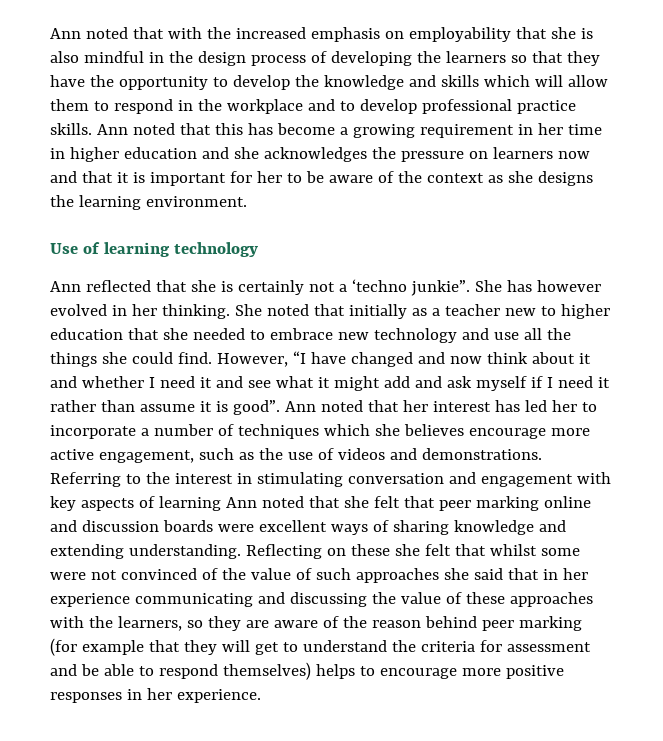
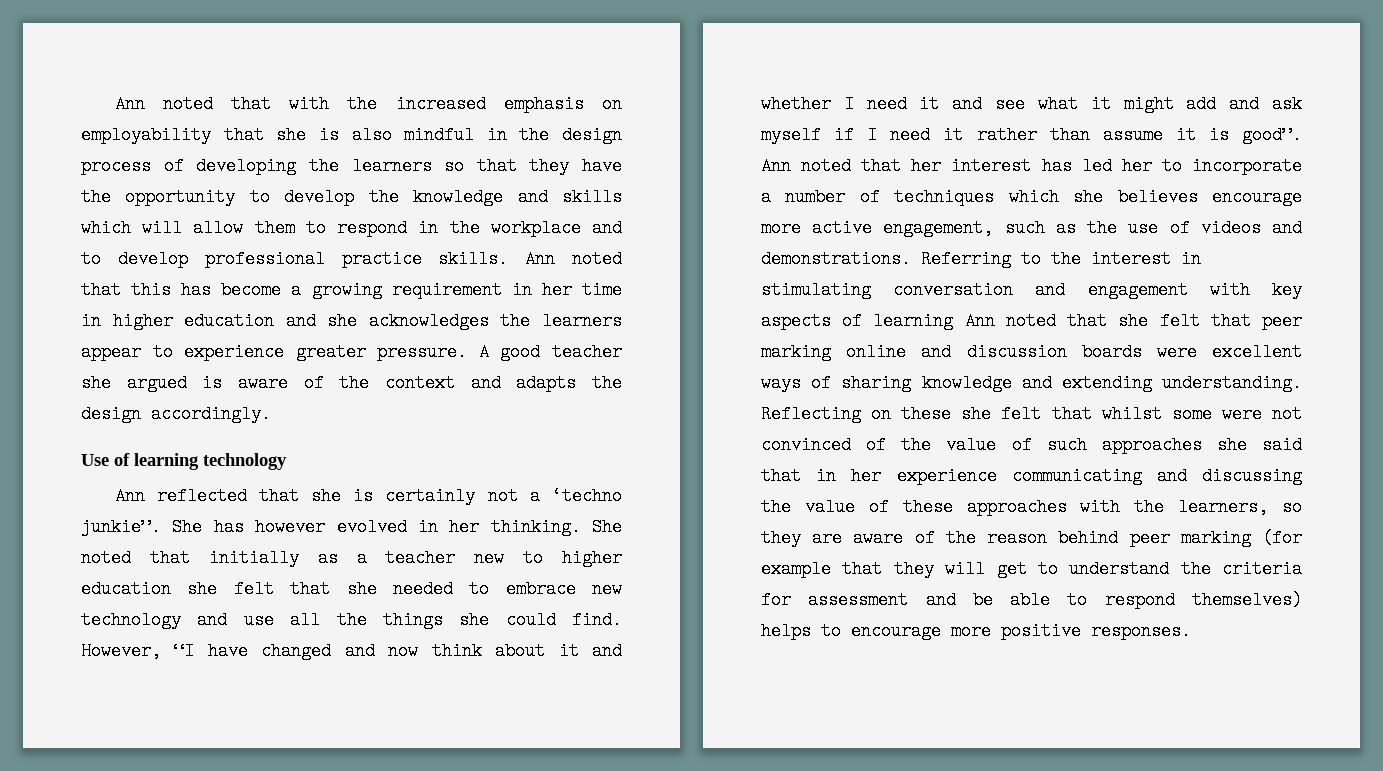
- Ann noted that this has become a growing requirement in her time in higher education and she acknowledges the pressure on learners now and that it is important for her to be aware of the context as she designs the learning environment.
+ Ann noted that this has become a growing requirement in her time in higher education and she acknowledges the learners appear to experience greater pressure. A good teacher she argued is aware of the context and adapts the design accordingly.
- She noted that initially as a teacher new to higher education that she needed to embrace new technology and use all the things she could find.
+ She noted that initially as a teacher new to higher education she felt that she needed to embrace new technology and use all the things she could find.
- Reflecting on these she felt that whilst some were not convinced of the value of such approaches she said that in her experience communicating and discussing the value of these approaches with the learners, so they are aware of the reason behind peer marking (for example that they will get to understand the criteria for assessment and be able to respond themselves) helps to encourage more positive responses in her experience.
+ Reflecting on these she felt that whilst some were not convinced of the value of such approaches she said that in her experience communicating and discussing the value of these approaches with the learners, so they are aware of the reason behind peer marking (for example that they will get to understand the criteria for assessment and be able to respond themselves) helps to encourage more positive responses.

